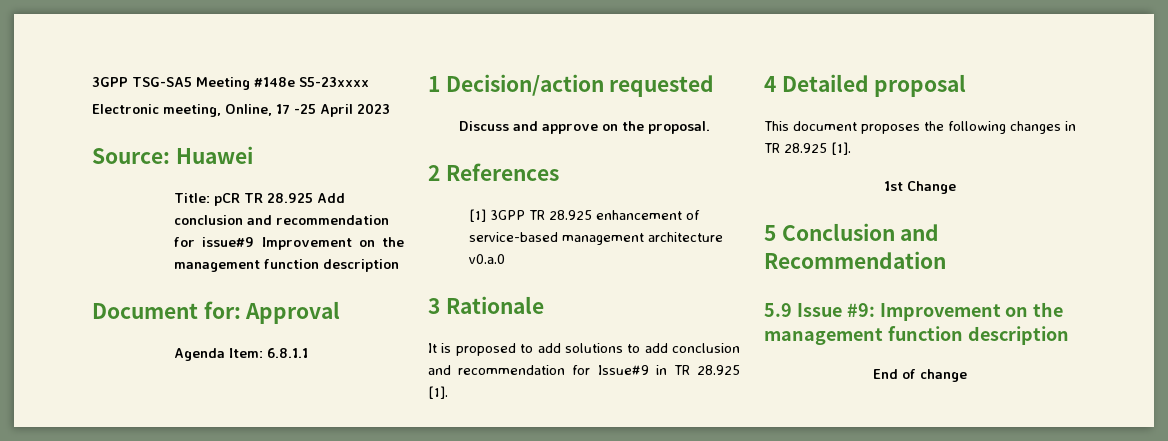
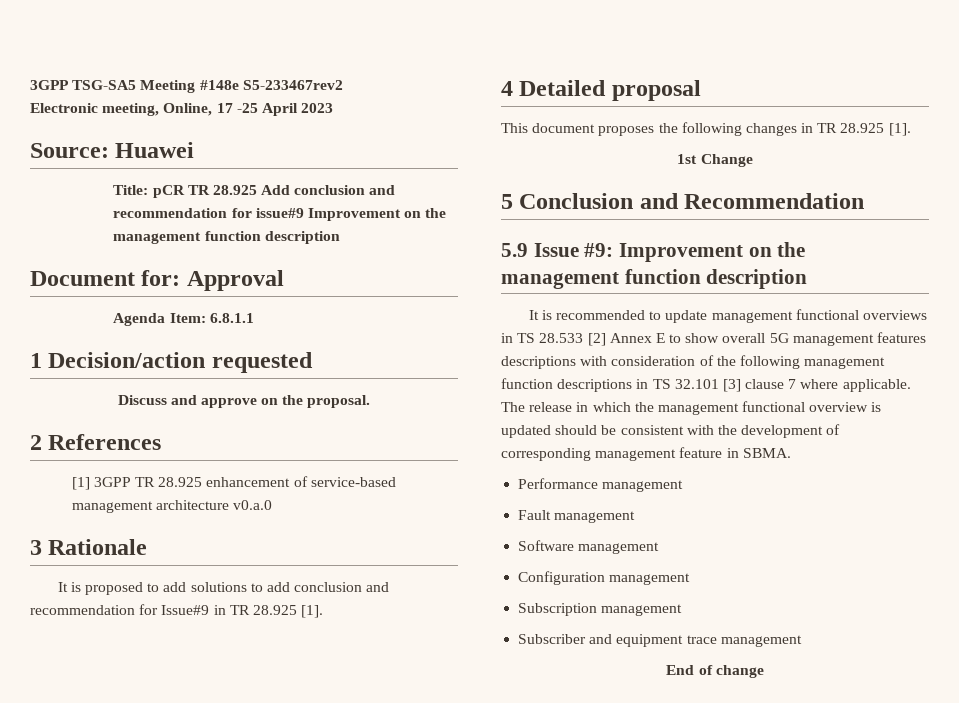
- 3GPP TSG-SA5 Meeting #148e S5-23xxxx
+ 3GPP TSG-SA5 Meeting #148e S5-233467rev2
+ It is recommended to update management functional overviews in TS 28.533 [2] Annex E to show overall 5G management features descriptions with consideration of the following management function descriptions in TS 32.101 [3] clause 7 where applicable. The release in which the management functional overview is updated should be consistent with the development of corresponding management feature in SBMA.
+ Performance management
+ Fault management
+ Software management
+ Configuration management
+ Subscription management
+ Subscriber and equipment trace management

